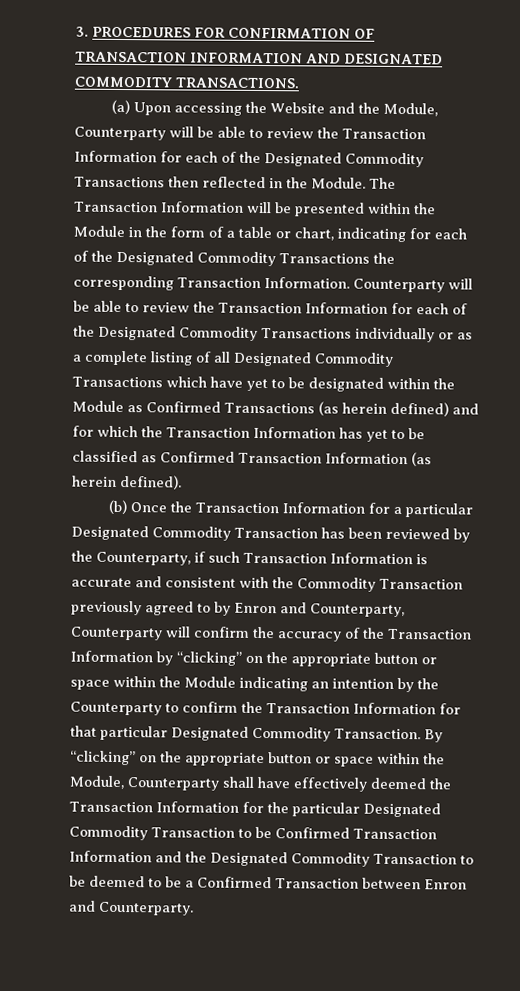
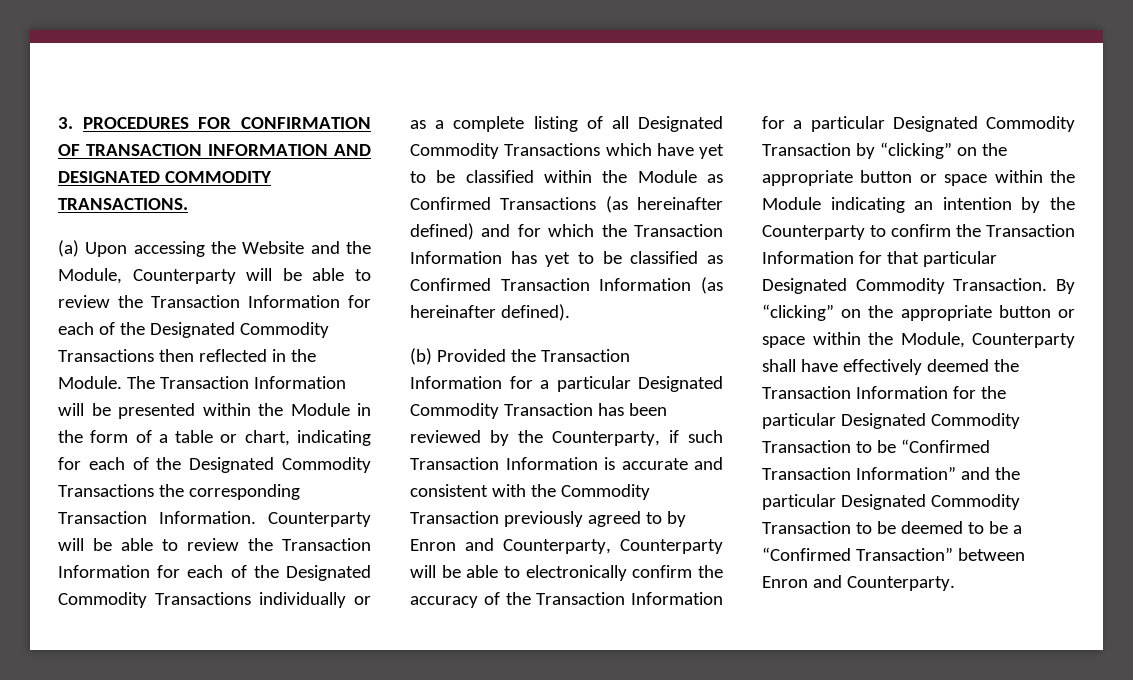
- Counterparty will be able to review the Transaction Information for each of the Designated Commodity Transactions individually or as a complete listing of all Designated Commodity Transactions which have yet to be designated within the Module as Confirmed Transactions (as herein defined) and for which the Transaction Information has yet to be classified as Confirmed Transaction Information (as herein defined).
+ Counterparty will be able to review the Transaction Information for each of the Designated Commodity Transactions individually or as a complete listing of all Designated Commodity Transactions which have yet to be classified within the Module as Confirmed Transactions (as hereinafter defined) and for which the Transaction Information has yet to be classified as Confirmed Transaction Information (as hereinafter defined).
- (b) Once the Transaction Information for a particular Designated Commodity Transaction has been reviewed by the Counterparty, if such Transaction Information is accurate and consistent with the Commodity Transaction previously agreed to by Enron and Counterparty, Counterparty will confirm the accuracy of the Transaction Information by “clicking” on the appropriate button or space within the Module indicating an intention by the Counterparty to confirm the Transaction Information for that particular Designated Commodity Transaction.
+ (b) Provided the Transaction Information for a particular Designated Commodity Transaction has been reviewed by the Counterparty, if such Transaction Information is accurate and consistent with the Commodity Transaction previously agreed to by Enron and Counterparty, Counterparty will be able to electronically confirm the accuracy of the Transaction Information for a particular Designated Commodity Transaction by “clicking” on the appropriate button or space within the Module indicating an intention by the Counterparty to confirm the Transaction Information for that particular Designated Commodity Transaction.
- By “clicking” on the appropriate button or space within the Module, Counterparty shall have effectively deemed the Transaction Information for the particular Designated Commodity Transaction to be Confirmed Transaction Information and the Designated Commodity Transaction to be deemed to be a Confirmed Transaction between Enron and Counterparty.
+ By “clicking” on the appropriate button or space within the Module, Counterparty shall have effectively deemed the Transaction Information for the particular Designated Commodity Transaction to be “Confirmed Transaction Information” and the particular Designated Commodity Transaction to be deemed to be a “Confirmed Transaction” between Enron and Counterparty.

